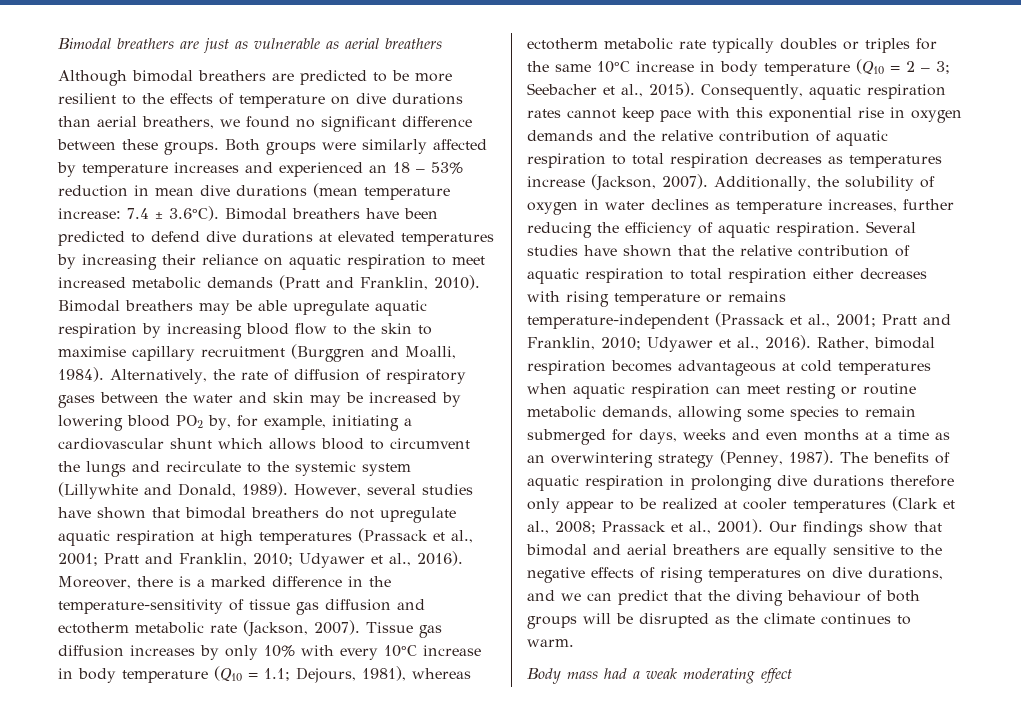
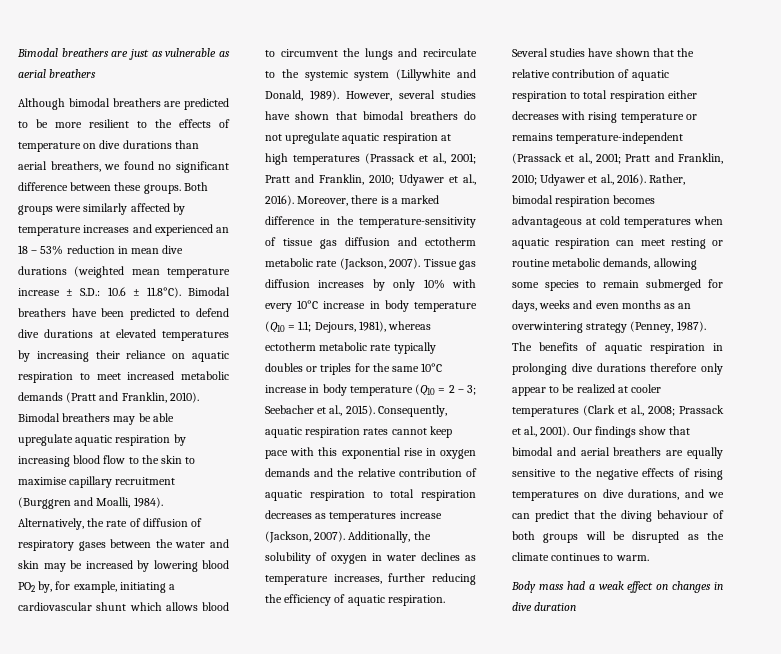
- Both groups were similarly affected by temperature increases and experienced an 18 – 53% reduction in mean dive durations (mean temperature increase: 7.4 ± 3.6°C). Bimodal breathers have been predicted to defend dive durations at elevated temperatures by increasing their reliance on aquatic respiration to meet increased metabolic demands (Pratt and Franklin, 2010).
+ Both groups were similarly affected by temperature increases and experienced an 18 – 53% reduction in mean dive durations (weighted mean temperature increase ± S.D.: 10.6 ± 11.8°C). Bimodal breathers have been predicted to defend dive durations at elevated temperatures by increasing their reliance on aquatic respiration to meet increased metabolic demands (Pratt and Franklin, 2010).
- Rather, bimodal respiration becomes advantageous at cold temperatures when aquatic respiration can meet resting or routine metabolic demands, allowing some species to remain submerged for days, weeks and even months at a time as an overwintering strategy (Penney, 1987).
+ Rather, bimodal respiration becomes advantageous at cold temperatures when aquatic respiration can meet resting or routine metabolic demands, allowing some species to remain submerged for days, weeks and even months as an overwintering strategy (Penney, 1987).
- Body mass had a weak moderating effect
+ Body mass had a weak effect on changes in dive duration

